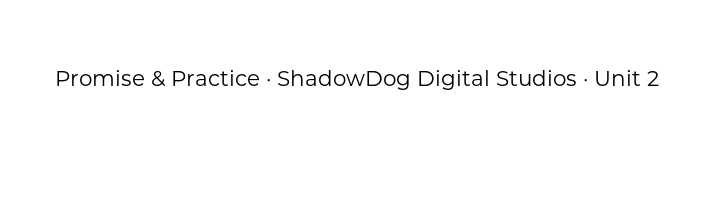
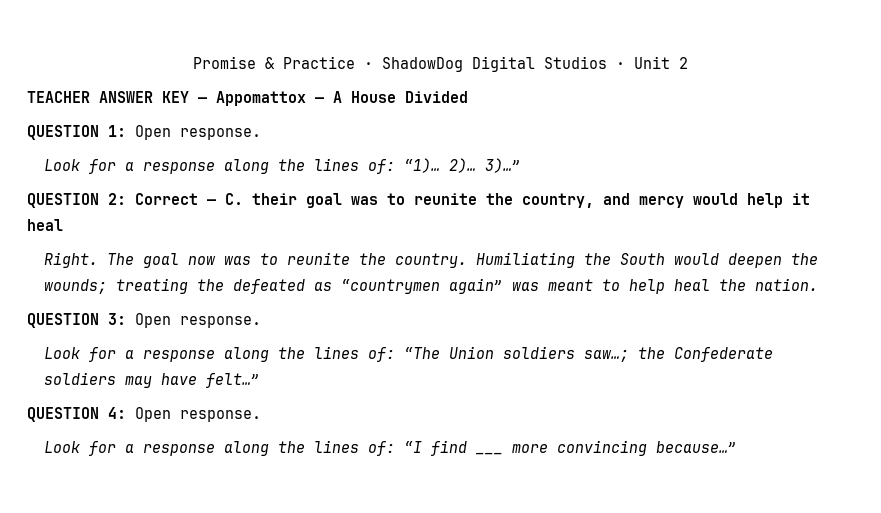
+ TEACHER ANSWER KEY — Appomattox — A House Divided
+ QUESTION 1: Open response.
+ Look for a response along the lines of: “1)… 2)… 3)…”
+ QUESTION 2: Correct — C. their goal was to reunite the country, and mercy would help it heal
+ Right. The goal now was to reunite the country. Humiliating the South would deepen the wounds; treating the defeated as “countrymen again” was meant to help heal the nation.
+ QUESTION 3: Open response.
+ Look for a response along the lines of: “The Union soldiers saw…; the Confederate soldiers may have felt…”
+ QUESTION 4: Open response.
+ Look for a response along the lines of: “I find ___ more convincing because…”

